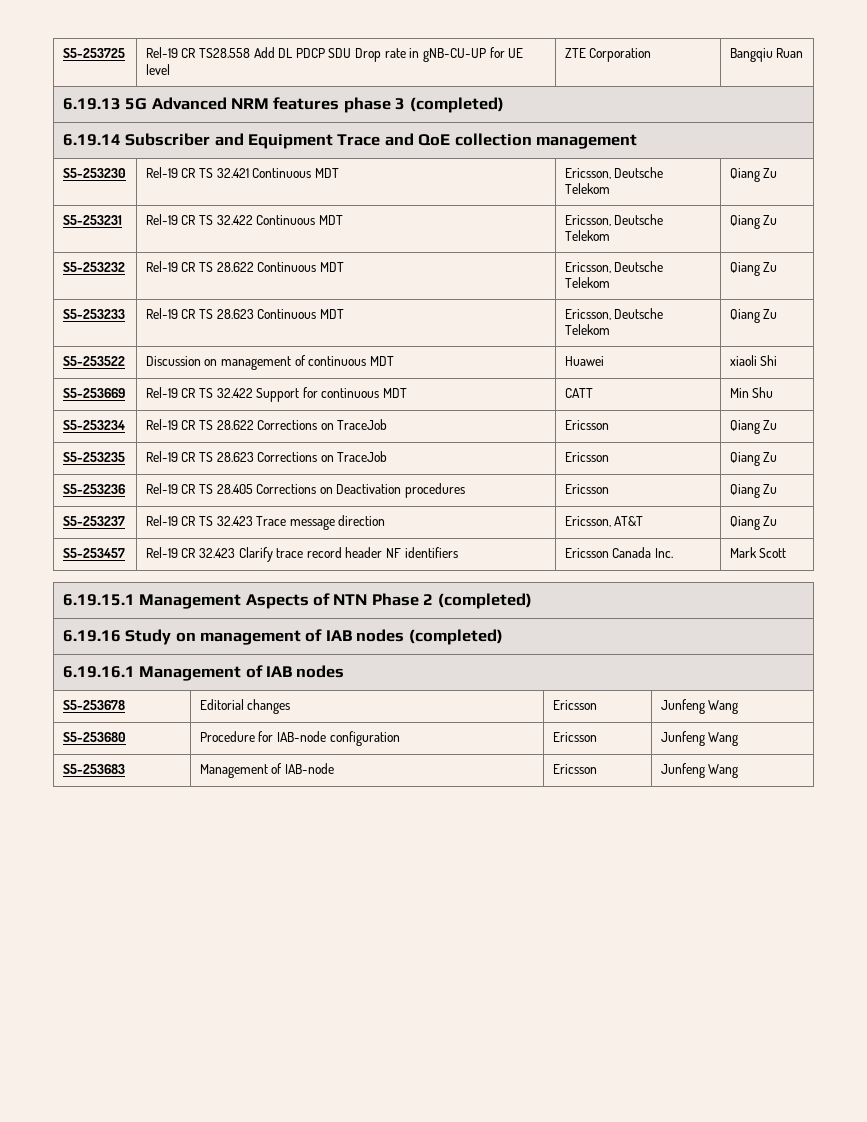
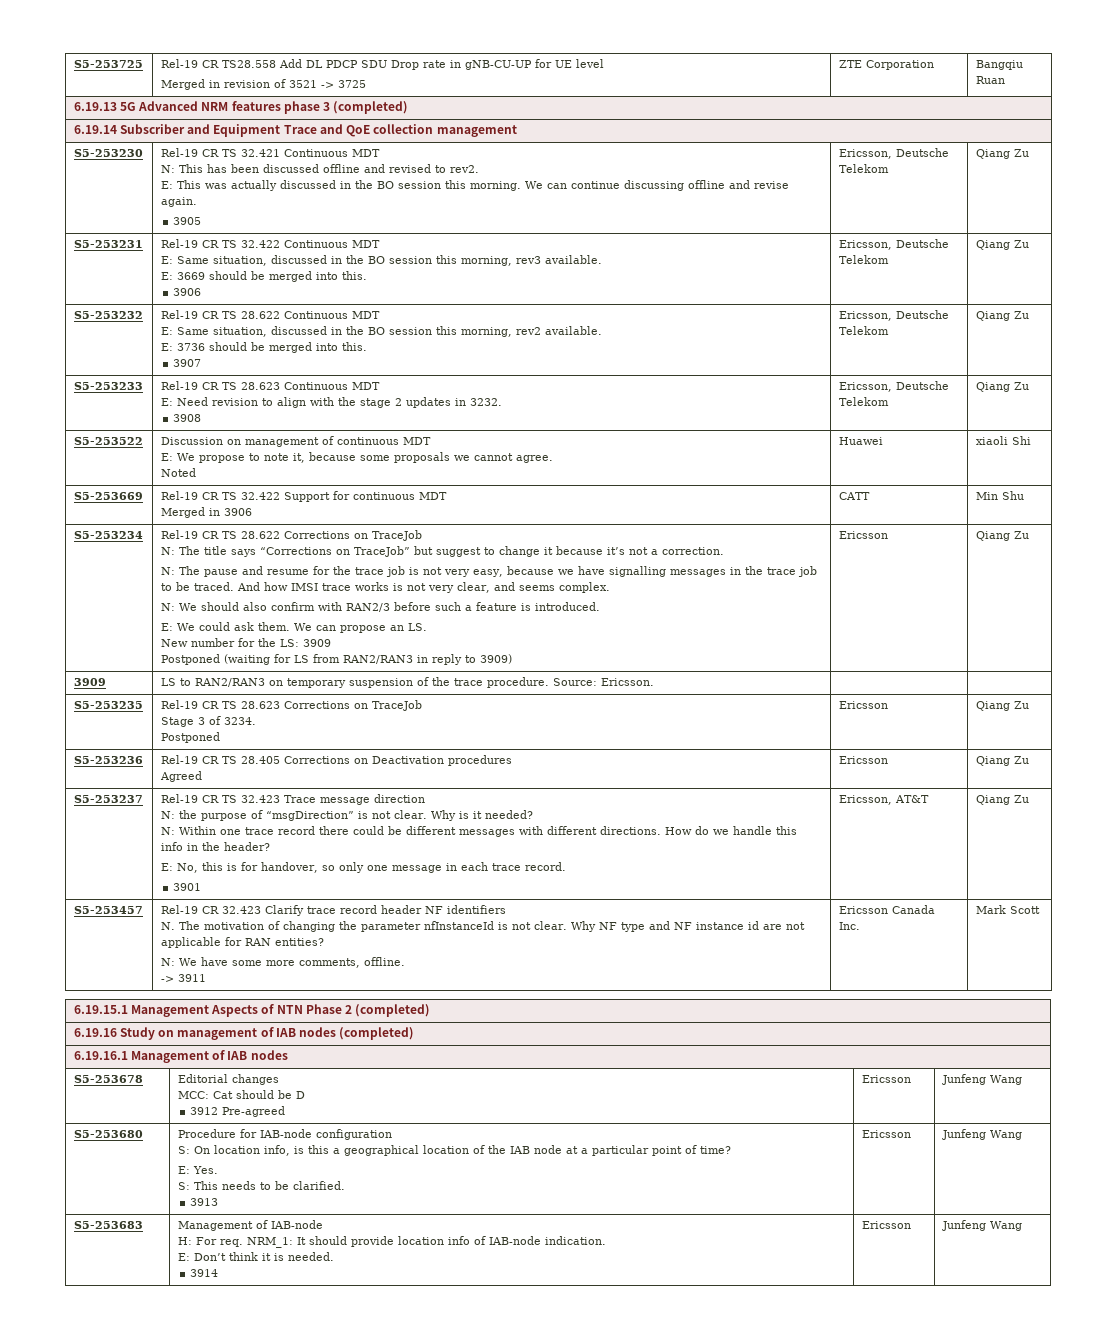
- S5-253725 | Rel-19 CR TS28.558 Add DL PDCP SDU Drop rate in gNB-CU-UP for UE level | ZTE Corporation | Bangqiu Ruan
+ S5-253725 | Rel-19 CR TS28.558 Add DL PDCP SDU Drop rate in gNB-CU-UP for UE level
+ Merged in revision of 3521 -> 3725 | ZTE Corporation | Bangqiu Ruan
+ N: This has been discussed offline and revised to rev2.
+ E: This was actually discussed in the BO session this morning. We can continue discussing offline and revise again.
+ 3905
- S5-253231 | Rel-19 CR TS 32.422 Continuous MDT | Ericsson, Deutsche Telekom | Qiang Zu
+ S5-253231 | Rel-19 CR TS 32.422 Continuous MDT
+ E: Same situation, discussed in the BO session this morning, rev3 available.
+ E: 3669 should be merged into this.
+ 3906 | Ericsson, Deutsche Telekom | Qiang Zu
- S5-253232 | Rel-19 CR TS 28.622 Continuous MDT | Ericsson, Deutsche Telekom | Qiang Zu
+ S5-253232 | Rel-19 CR TS 28.622 Continuous MDT
+ E: Same situation, discussed in the BO session this morning, rev2 available.
+ E: 3736 should be merged into this.
+ 3907 | Ericsson, Deutsche Telekom | Qiang Zu
- S5-253233 | Rel-19 CR TS 28.623 Continuous MDT | Ericsson, Deutsche Telekom | Qiang Zu
+ S5-253233 | Rel-19 CR TS 28.623 Continuous MDT
+ E: Need revision to align with the stage 2 updates in 3232.
+ 3908 | Ericsson, Deutsche Telekom | Qiang Zu
- S5-253522 | Discussion on management of continuous MDT | Huawei | xiaoli Shi
+ S5-253522 | Discussion on management of continuous MDT
+ E: We propose to note it, because some proposals we cannot agree.
+ Noted | Huawei | xiaoli Shi
- S5-253669 | Rel-19 CR TS 32.422 Support for continuous MDT | CATT | Min Shu
+ S5-253669 | Rel-19 CR TS 32.422 Support for continuous MDT
+ Merged in 3906 | CATT | Min Shu
- Rel-19 CR TS 28.622 Corrections on TraceJob | Ericsson | Qiang Zu
+ Rel-19 CR TS 28.622 Corrections on TraceJob
+ N: The title says “Corrections on TraceJob” but suggest to change it because it’s not a correction.
+ N: The pause and resume for the trace job is not very easy, because we have signalling messages in the trace job to be traced. And how IMSI trace works is not very clear, and seems complex.
+ N: We should also confirm with RAN2/3 before such a feature is introduced.
+ E: We could ask them. We can propose an LS.
+ New number for the LS: 3909
+ Postponed (waiting for LS from RAN2/RAN3 in reply to 3909) | Ericsson | Qiang Zu
+ 3909 | LS to RAN2/RAN3 on temporary suspension of the trace procedure. Source: Ericsson. | |
- S5-253235 | Rel-19 CR TS 28.623 Corrections on TraceJob | Ericsson | Qiang Zu
+ S5-253235 | Rel-19 CR TS 28.623 Corrections on TraceJob
+ Stage 3 of 3234.
+ Postponed | Ericsson | Qiang Zu
- S5-253236 | Rel-19 CR TS 28.405 Corrections on Deactivation procedures | Ericsson | Qiang Zu
+ S5-253236 | Rel-19 CR TS 28.405 Corrections on Deactivation procedures
+ Agreed | Ericsson | Qiang Zu
+ N: the purpose of “msgDirection” is not clear. Why is it needed?
+ N: Within one trace record there could be different messages with different directions. How do we handle this info in the header?
+ E: No, this is for handover, so only one message in each trace record.
+ 3901
+ N. The motivation of changing the parameter nfInstanceId is not clear. Why NF type and NF instance id are not applicable for RAN entities?
+ N: We have some more comments, offline.
+ -> 3911
- S5-253678 | Editorial changes | Ericsson | Junfeng Wang
+ S5-253678 | Editorial changes
+ MCC: Cat should be D
+ 3912 Pre-agreed | Ericsson | Junfeng Wang
- S5-253680 | Procedure for IAB-node configuration | Ericsson | Junfeng Wang
+ S5-253680 | Procedure for IAB-node configuration
+ S: On location info, is this a geographical location of the IAB node at a particular point of time?
+ E: Yes.
+ S: This needs to be clarified.
+ 3913 | Ericsson | Junfeng Wang
- S5-253683 | Management of IAB-node | Ericsson | Junfeng Wang
+ S5-253683 | Management of IAB-node
+ H: For req. NRM_1: It should provide location info of IAB-node indication.
+ E: Don’t think it is needed.
+ 3914 | Ericsson | Junfeng Wang

